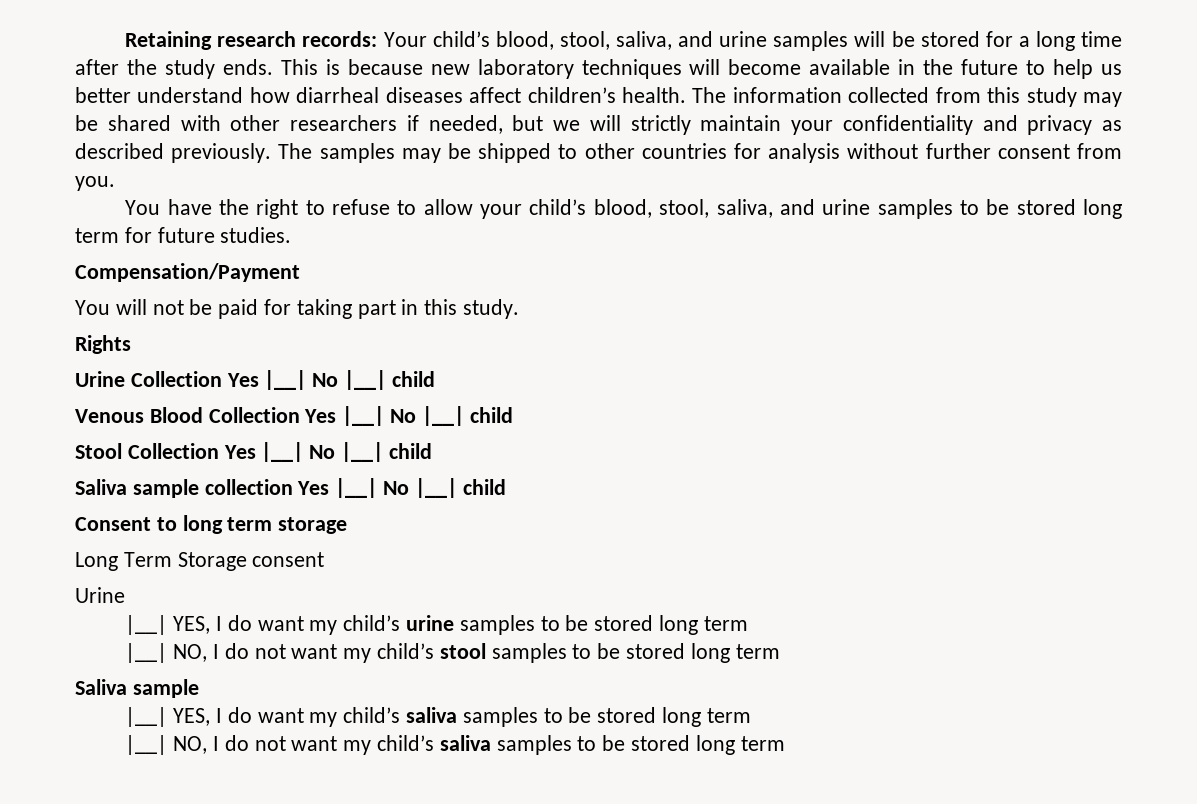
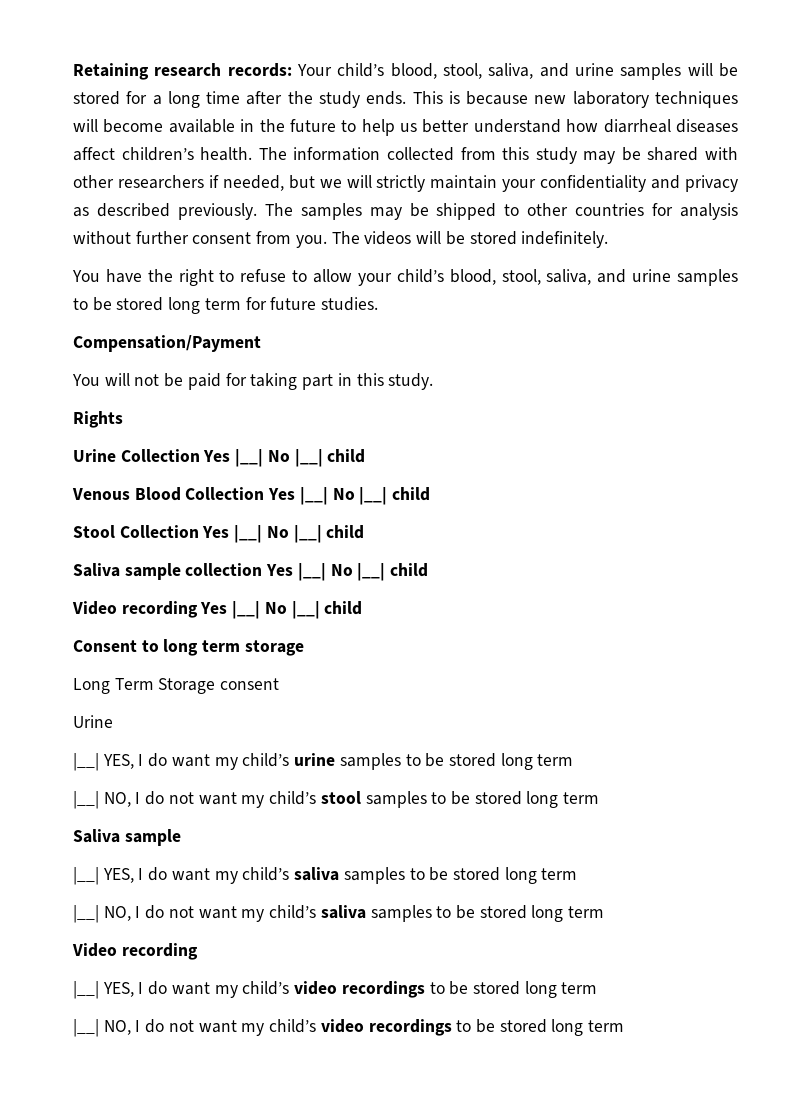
+ The videos will be stored indefinitely.
+ Video recording Yes |__| No |__| child
  |__| NO, I do not want my child’s saliva samples to be stored long term
+ Video recording
+ |__| YES, I do want my child’s video recordings to be stored long term
+ |__| NO, I do not want my child’s video recordings to be stored long term

